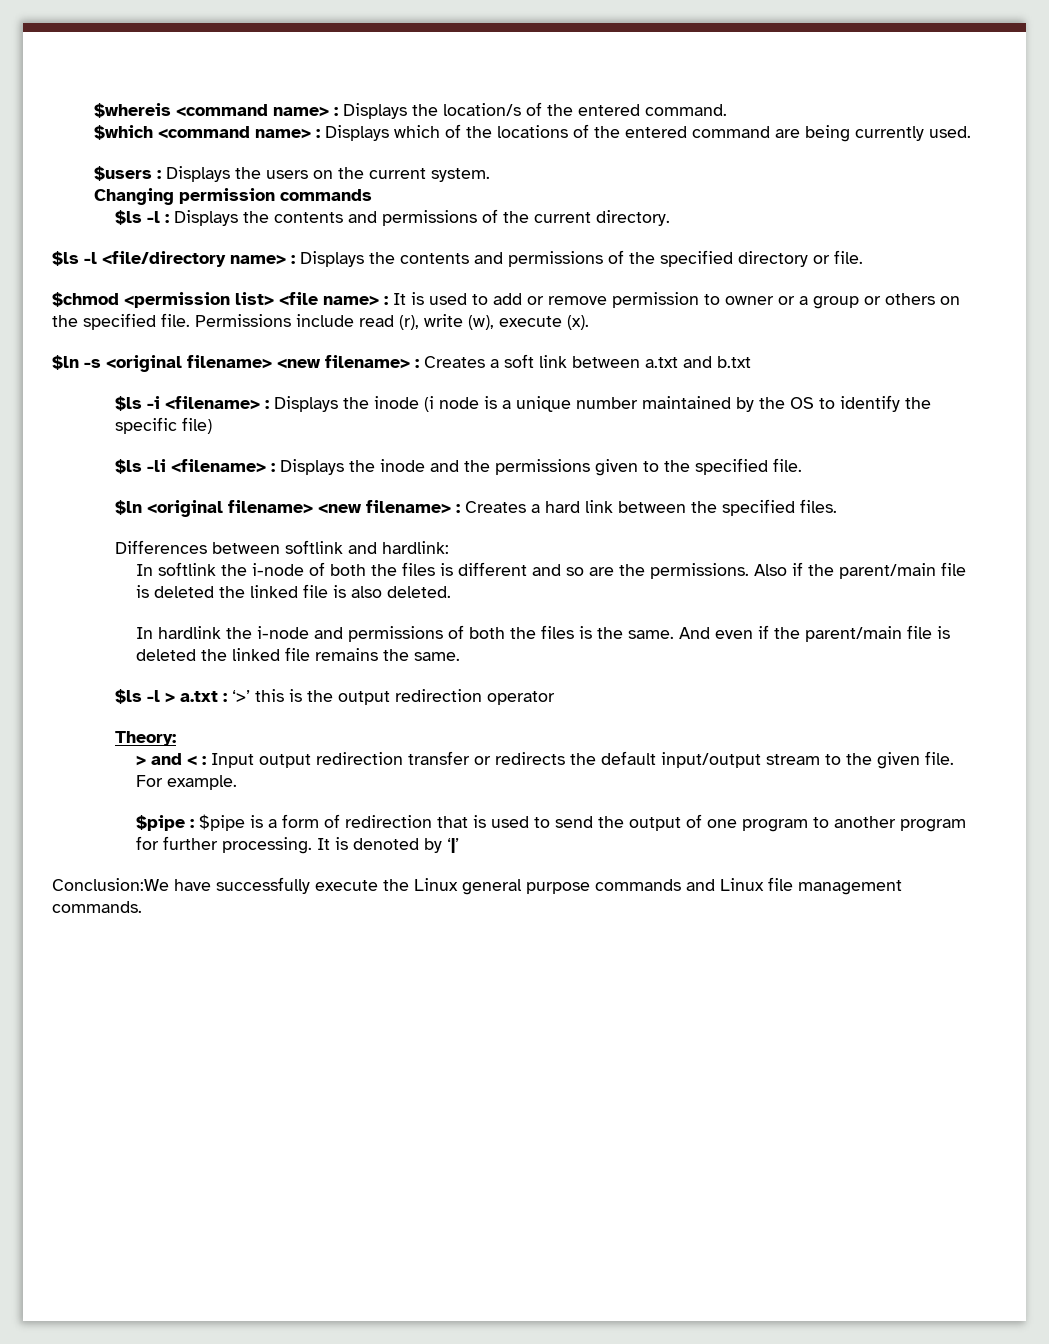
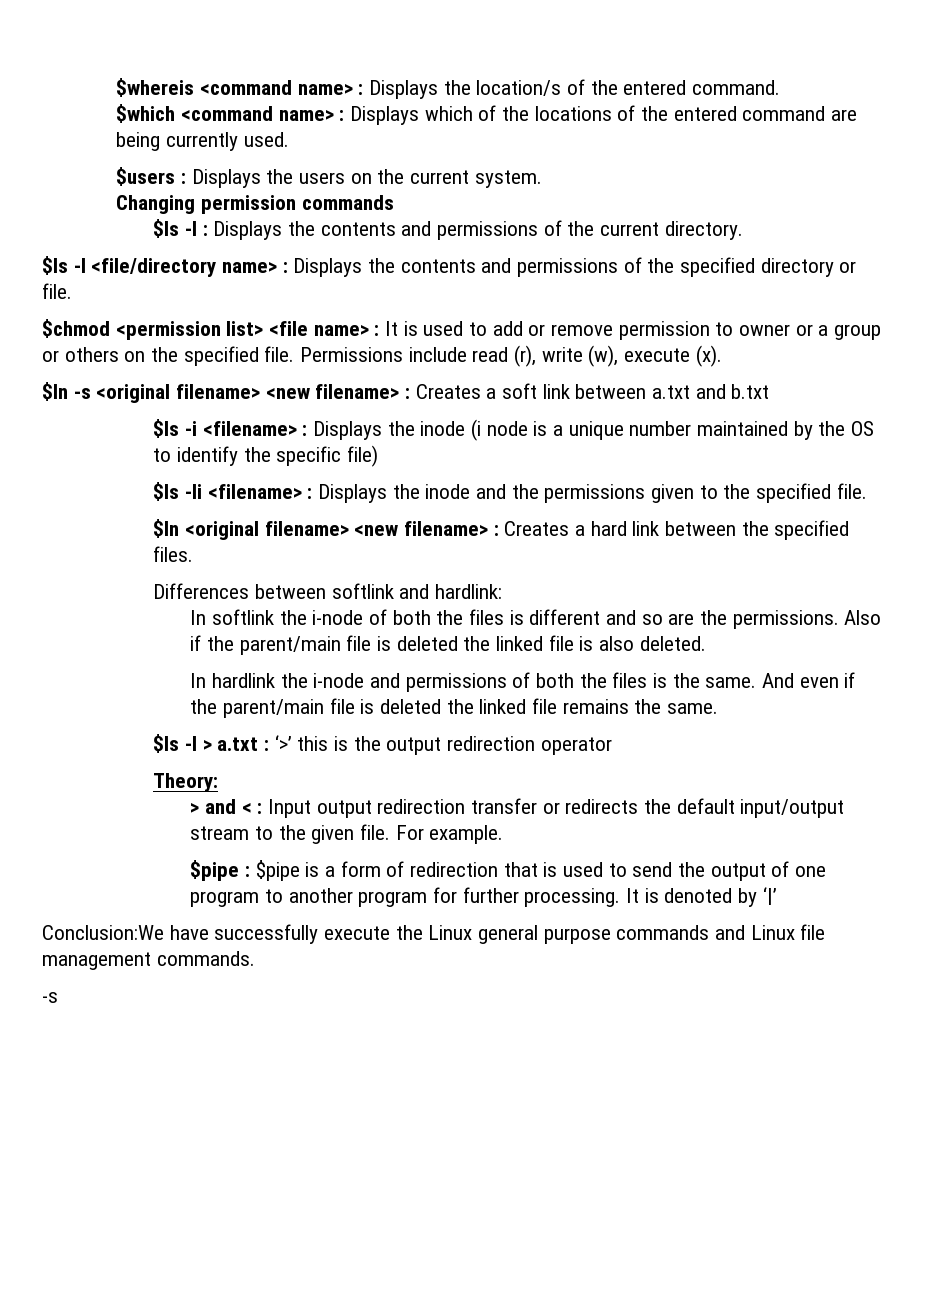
  Conclusion:We have successfully execute the Linux general purpose commands and Linux file management commands.
+ -s

